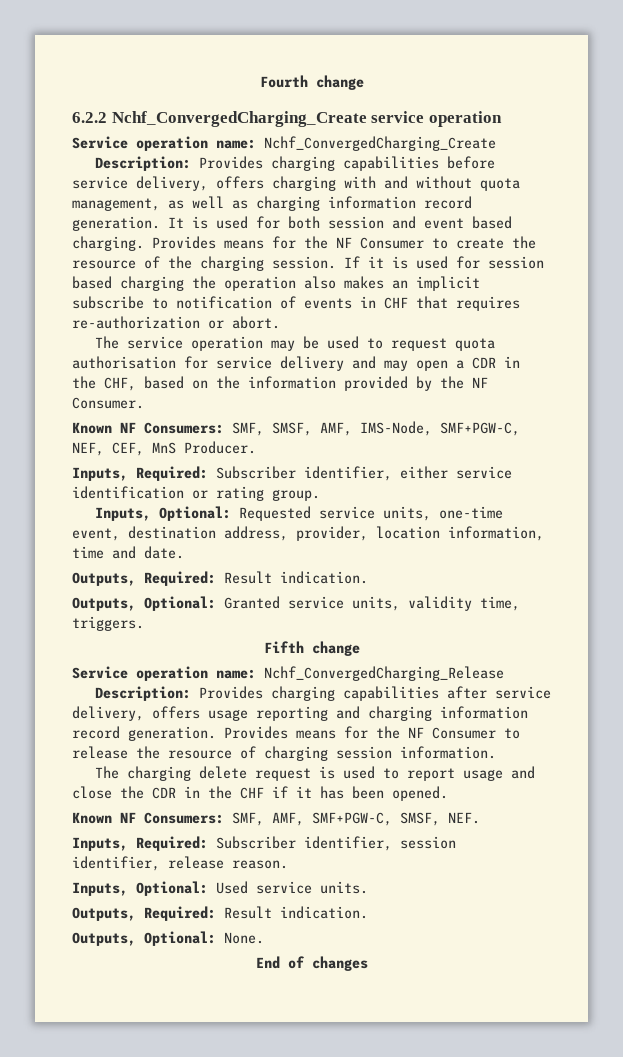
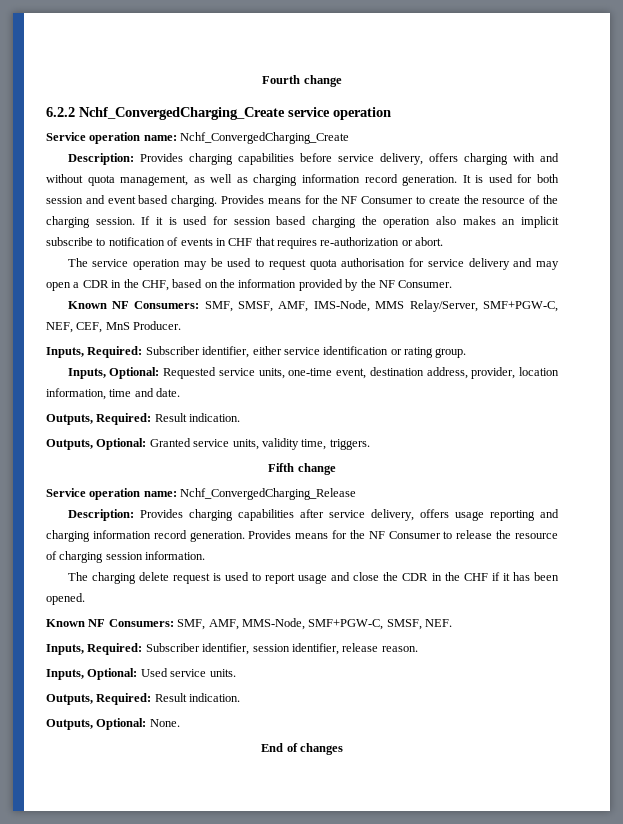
- Known NF Consumers: SMF, SMSF, AMF, IMS-Node, SMF+PGW-C, NEF, CEF, MnS Producer.
+ Known NF Consumers: SMF, SMSF, AMF, IMS-Node, MMS Relay/Server, SMF+PGW-C, NEF, CEF, MnS Producer.
- Known NF Consumers: SMF, AMF, SMF+PGW-C, SMSF, NEF.
+ Known NF Consumers: SMF, AMF, MMS-Node, SMF+PGW-C, SMSF, NEF.

